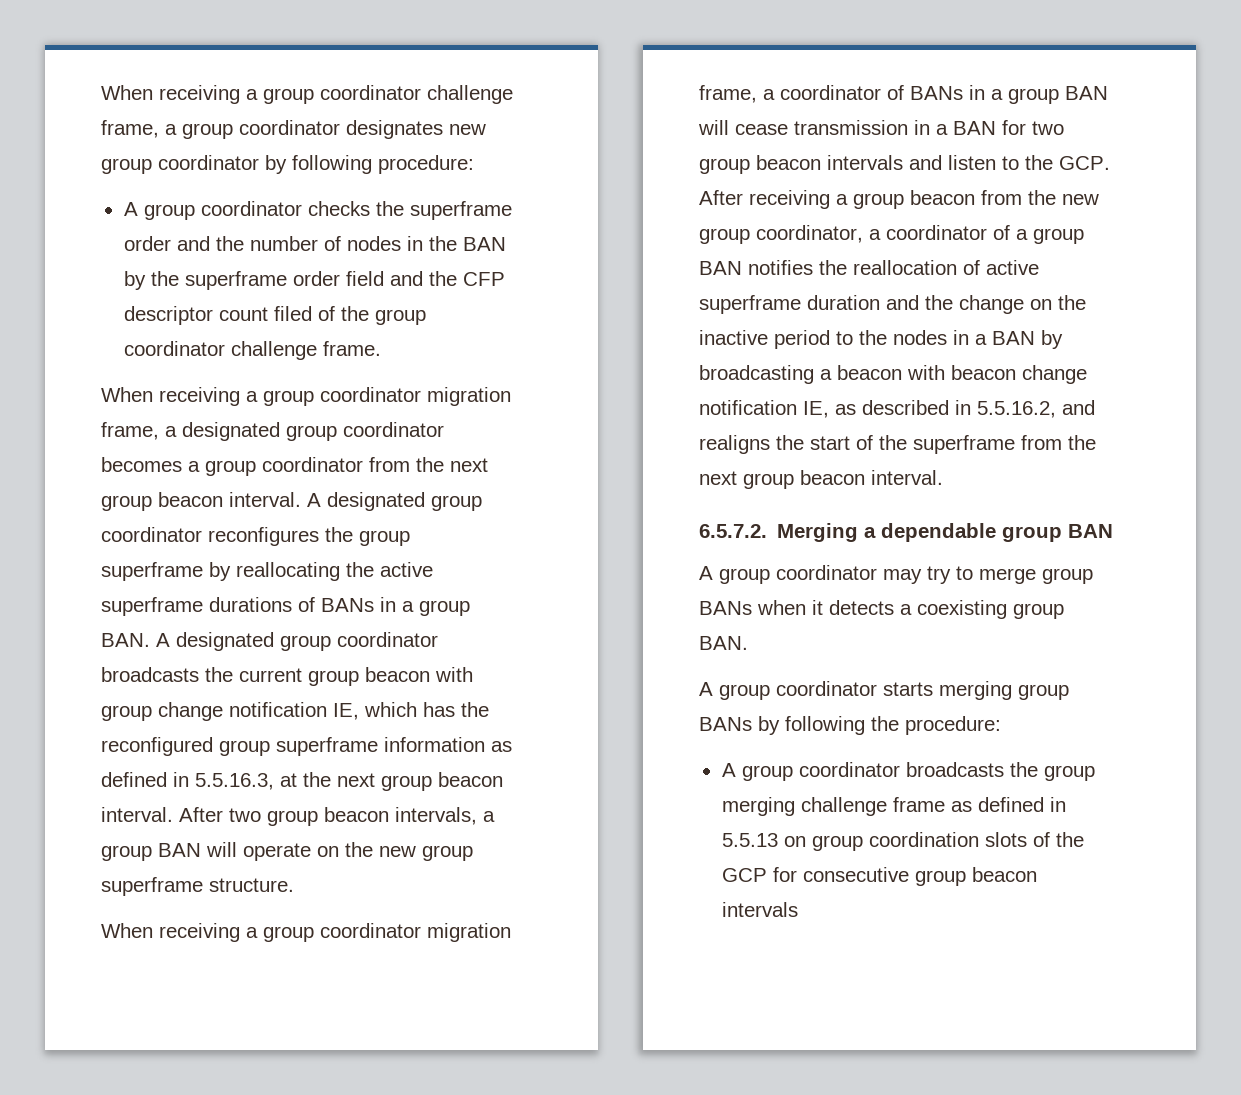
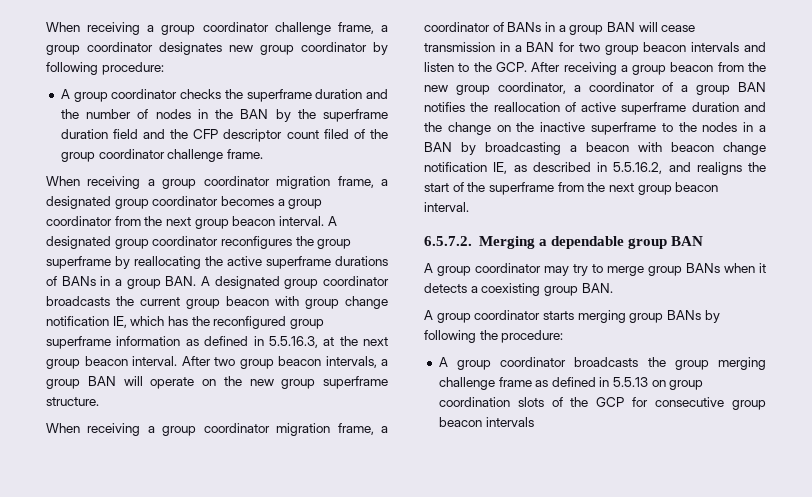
- A group coordinator checks the superframe order and the number of nodes in the BAN by the superframe order field and the CFP descriptor count filed of the group coordinator challenge frame.
+ A group coordinator checks the superframe duration and the number of nodes in the BAN by the superframe duration field and the CFP descriptor count filed of the group coordinator challenge frame.
- When receiving a group coordinator migration frame, a coordinator of BANs in a group BAN will cease transmission in a BAN for two group beacon intervals and listen to the GCP. After receiving a group beacon from the new group coordinator, a coordinator of a group BAN notifies the reallocation of active superframe duration and the change on the inactive period to the nodes in a BAN by broadcasting a beacon with beacon change notification IE, as described in 5.5.16.2, and realigns the start of the superframe from the next group beacon interval.
+ When receiving a group coordinator migration frame, a coordinator of BANs in a group BAN will cease transmission in a BAN for two group beacon intervals and listen to the GCP. After receiving a group beacon from the new group coordinator, a coordinator of a group BAN notifies the reallocation of active superframe duration and the change on the inactive superframe to the nodes in a BAN by broadcasting a beacon with beacon change notification IE, as described in 5.5.16.2, and realigns the start of the superframe from the next group beacon interval.

